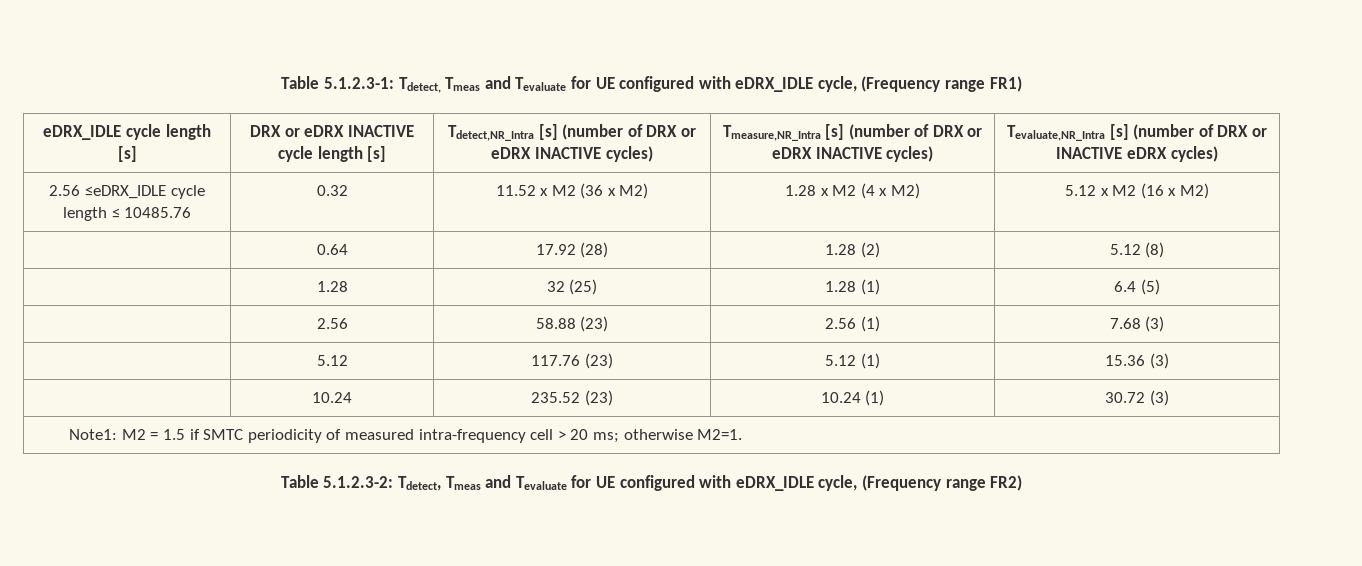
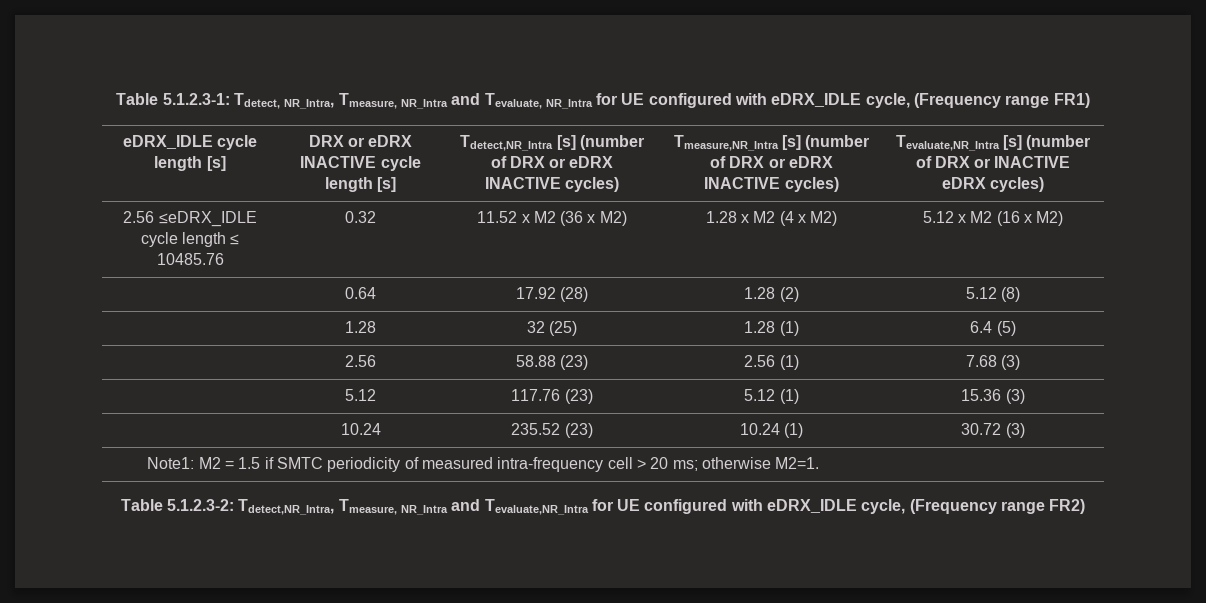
- Table 5.1.2.3-1: Tdetect, Tmeas and Tevaluate for UE configured with eDRX_IDLE cycle, (Frequency range FR1)
+ Table 5.1.2.3-1: Tdetect, NR_Intra, Tmeasure, NR_Intra and Tevaluate, NR_Intra for UE configured with eDRX_IDLE cycle, (Frequency range FR1)
- Table 5.1.2.3-2: Tdetect, Tmeas and Tevaluate for UE configured with eDRX_IDLE cycle, (Frequency range FR2)
+ Table 5.1.2.3-2: Tdetect,NR_Intra, Tmeasure, NR_Intra and Tevaluate,NR_Intra for UE configured with eDRX_IDLE cycle, (Frequency range FR2)

